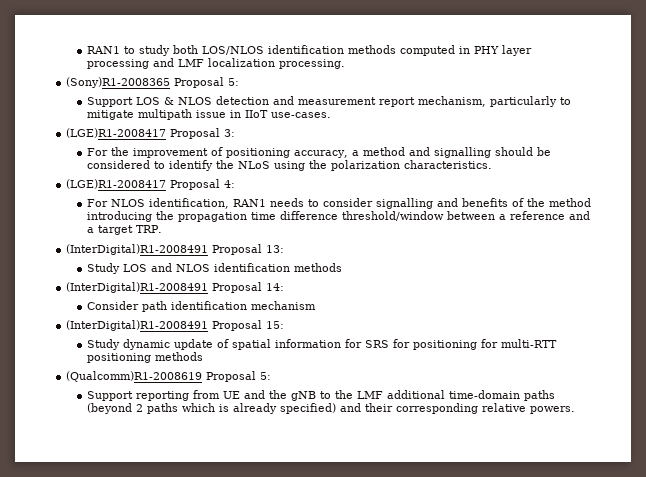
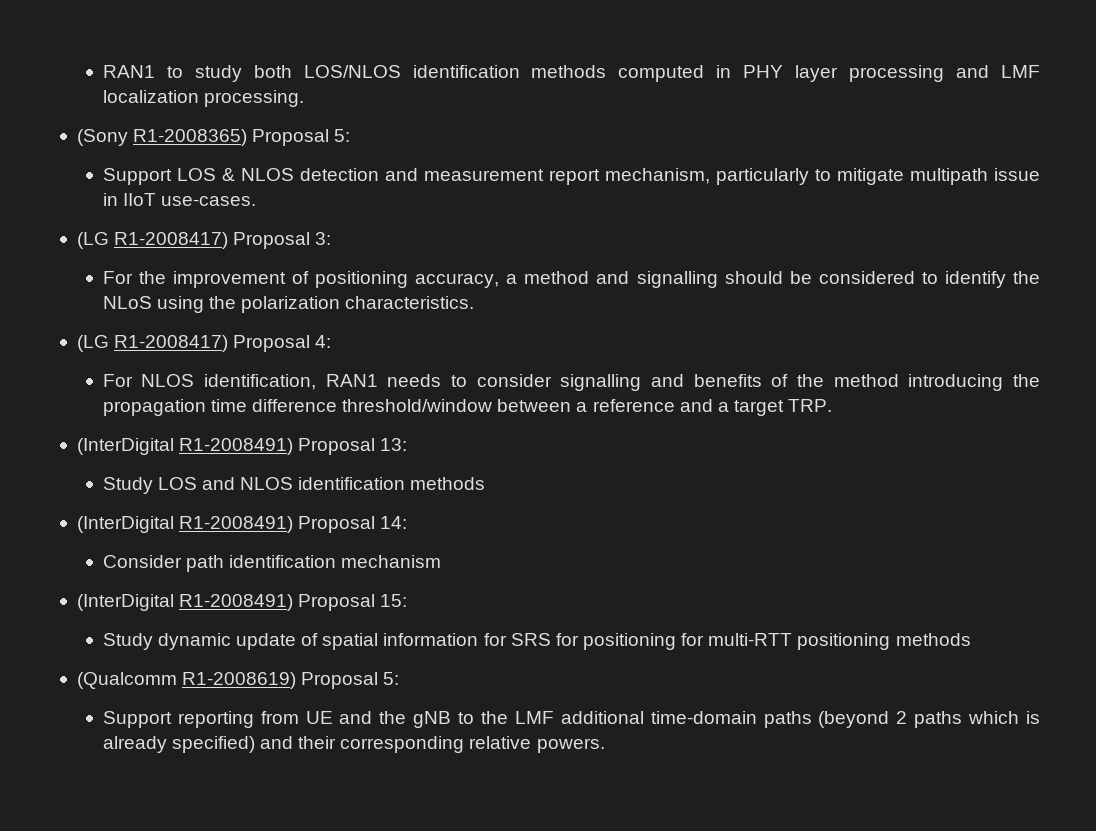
- (Sony)R1-2008365 Proposal 5:
+ (Sony R1-2008365) Proposal 5:
- (LGE)R1-2008417 Proposal 3:
+ (LG R1-2008417) Proposal 3:
- (LGE)R1-2008417 Proposal 4:
+ (LG R1-2008417) Proposal 4:
- (InterDigital)R1-2008491 Proposal 13:
+ (InterDigital R1-2008491) Proposal 13:
- (InterDigital)R1-2008491 Proposal 14:
+ (InterDigital R1-2008491) Proposal 14:
- (InterDigital)R1-2008491 Proposal 15:
+ (InterDigital R1-2008491) Proposal 15:
- (Qualcomm)R1-2008619 Proposal 5:
+ (Qualcomm R1-2008619) Proposal 5:

